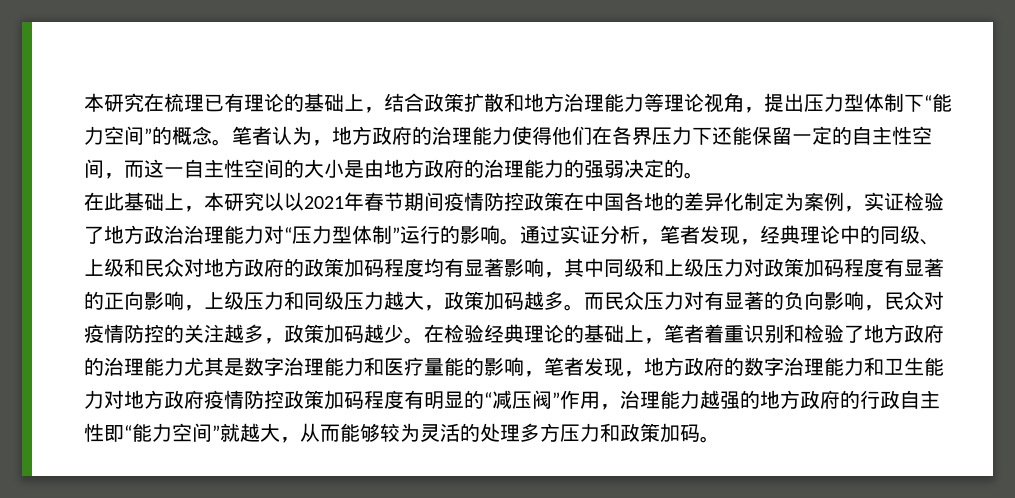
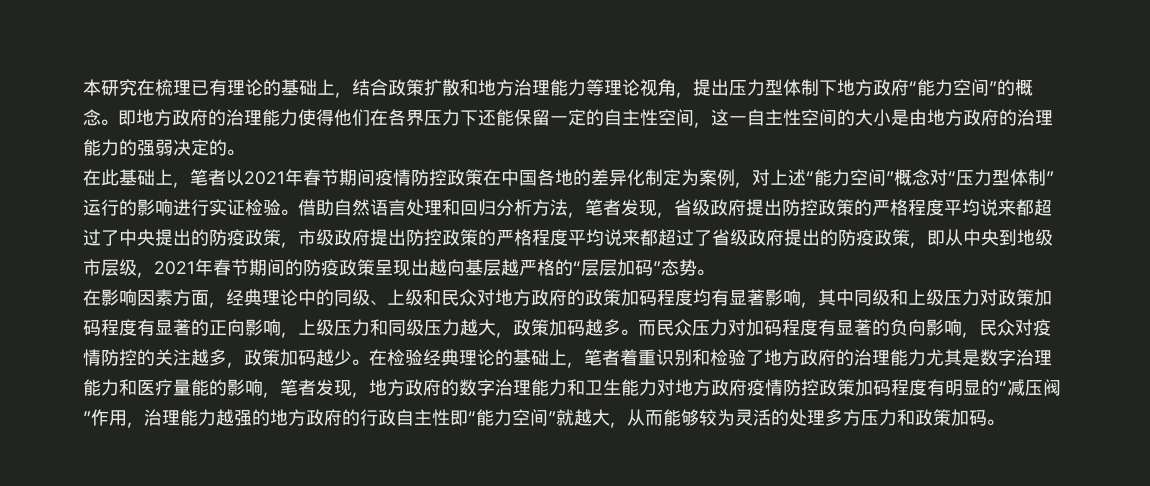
- 本研究在梳理已有理论的基础上，结合政策扩散和地方治理能力等理论视角，提出压力型体制下“能力空间”的概念。
+ 本研究在梳理已有理论的基础上，结合政策扩散和地方治理能力等理论视角，提出压力型体制下地方政府“能力空间”的概念。
- 笔者认为，地方政府的治理能力使得他们在各界压力下还能保留一定的自主性空间，而这一自主性空间的大小是由地方政府的治理能力的强弱决定的。
+ 即地方政府的治理能力使得他们在各界压力下还能保留一定的自主性空间，这一自主性空间的大小是由地方政府的治理能力的强弱决定的。
- 在此基础上，本研究以以2021年春节期间疫情防控政策在中国各地的差异化制定为案例，实证检验了地方政治治理能力对“压力型体制”运行的影响。通过实证分析，笔者发现，经典理论中的同级、上级和民众对地方政府的政策加码程度均有显著影响，其中同级和上级压力对政策加码程度有显著的正向影响，上级压力和同级压力越大，政策加码越多。
+ 在此基础上，笔者以2021年春节期间疫情防控政策在中国各地的差异化制定为案例，对上述“能力空间”概念对“压力型体制”运行的影响进行实证检验。借助自然语言处理和回归分析方法，笔者发现，省级政府提出防控政策的严格程度平均说来都超过了中央提出的防疫政策，市级政府提出防控政策的严格程度平均说来都超过了省级政府提出的防疫政策，即从中央到地级市层级，2021年春节期间的防疫政策呈现出越向基层越严格的“层层加码”态势。
+ 在影响因素方面，经典理论中的同级、上级和民众对地方政府的政策加码程度均有显著影响，其中同级和上级压力对政策加码程度有显著的正向影响，上级压力和同级压力越大，政策加码越多。
- 而民众压力对有显著的负向影响，民众对疫情防控的关注越多，政策加码越少。
+ 而民众压力对加码程度有显著的负向影响，民众对疫情防控的关注越多，政策加码越少。

